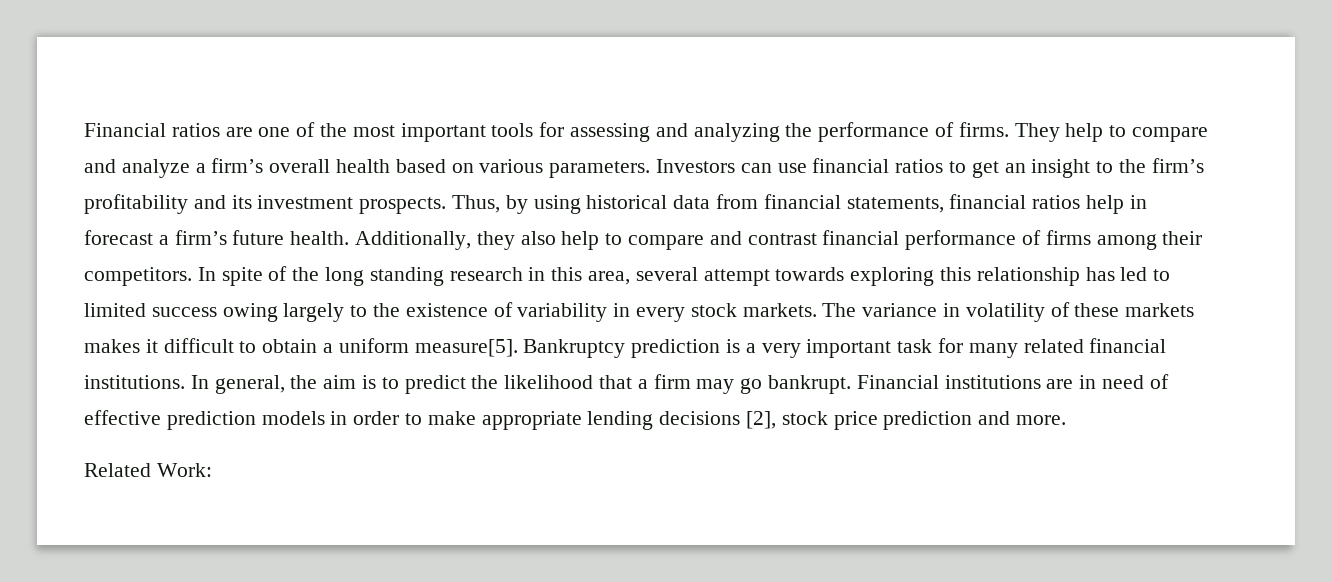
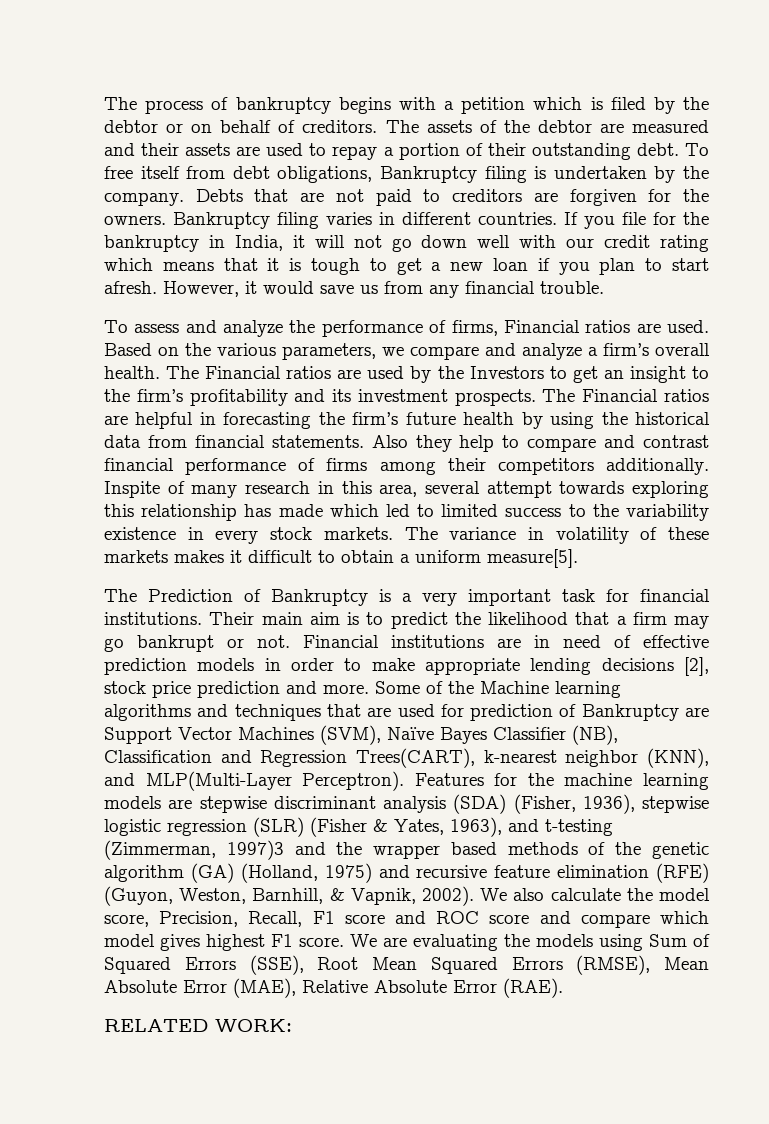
- Financial ratios are one of the most important tools for assessing and analyzing the performance of firms. They help to compare and analyze a firm’s overall health based on various parameters. Investors can use financial ratios to get an insight to the firm’s profitability and its investment prospects.
+ The process of bankruptcy begins with a petition which is filed by the debtor or on behalf of creditors. The assets of the debtor are measured and their assets are used to repay a portion of their outstanding debt. To free itself from debt obligations, Bankruptcy filing is undertaken by the company. Debts that are not paid to creditors are forgiven for the owners. Bankruptcy filing varies in different countries. If you file for the bankruptcy in India, it will not go down well with our credit rating which means that it is tough to get a new loan if you plan to start afresh. However, it would save us from any financial trouble.
+ To assess and analyze the performance of firms, Financial ratios are used. Based on the various parameters, we compare and analyze a firm’s overall health. The Financial ratios are used by the Investors to get an insight to the firm’s profitability and its investment prospects.
- Thus, by using historical data from financial statements, financial ratios help in forecast a firm’s future health. Additionally, they also help to compare and contrast financial performance of firms among their competitors. In spite of the long standing research in this area, several attempt towards exploring this relationship has led to limited success owing largely to the existence of variability in every stock markets.
+ The Financial ratios are helpful in forecasting the firm’s future health by using the historical data from financial statements. Also they help to compare and contrast financial performance of firms among their competitors additionally. Inspite of many research in this area, several attempt towards exploring this relationship has made which led to limited success to the variability existence in every stock markets.
- The variance in volatility of these markets makes it difficult to obtain a uniform measure[5]. Bankruptcy prediction is a very important task for many related financial institutions. In general, the aim is to predict the likelihood that a firm may go bankrupt.
+ The variance in volatility of these markets makes it difficult to obtain a uniform measure[5].
+ The Prediction of Bankruptcy is a very important task for financial institutions. Their main aim is to predict the likelihood that a firm may go bankrupt or not.
- Financial institutions are in need of effective prediction models in order to make appropriate lending decisions [2], stock price prediction and more.
- Related Work:
+ Financial institutions are in need of effective prediction models in order to make appropriate lending decisions [2], stock price prediction and more. Some of the Machine learning algorithms and techniques that are used for prediction of Bankruptcy are Support Vector Machines (SVM), Naïve Bayes Classifier (NB), Classification and Regression Trees(CART), k-nearest neighbor (KNN), and MLP(Multi-Layer Perceptron). Features for the machine learning models are stepwise discriminant analysis (SDA) (Fisher, 1936), stepwise logistic regression (SLR) (Fisher & Yates, 1963), and t-testing (Zimmerman, 1997)3 and the wrapper based methods of the genetic algorithm (GA) (Holland, 1975) and recursive feature elimination (RFE) (Guyon, Weston, Barnhill, & Vapnik, 2002). We also calculate the model score, Precision, Recall, F1 score and ROC score and compare which model gives highest F1 score. We are evaluating the models using Sum of Squared Errors (SSE), Root Mean Squared Errors (RMSE), Mean Absolute Error (MAE), Relative Absolute Error (RAE).
+ RELATED WORK:

